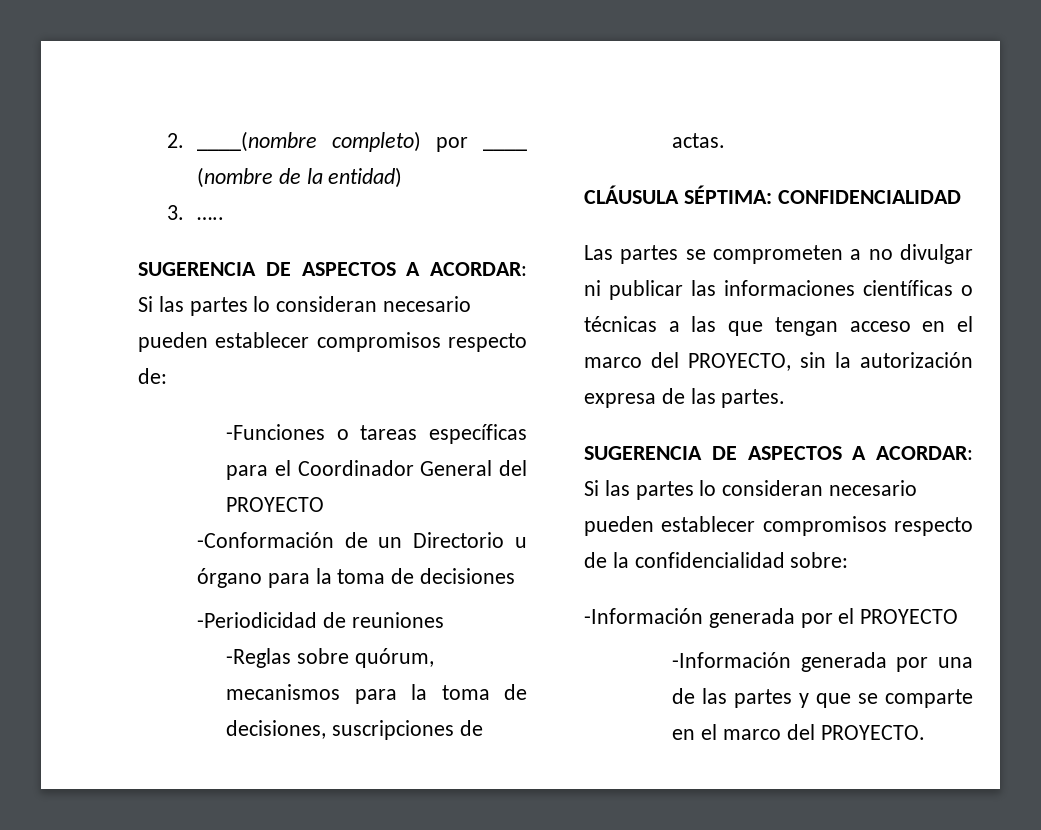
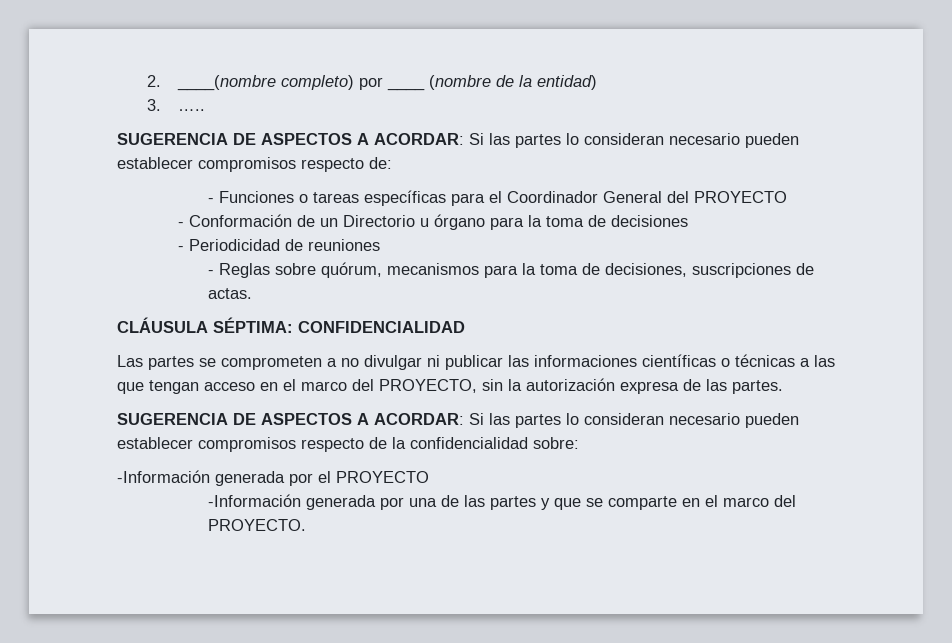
- -Funciones o tareas específicas para el Coordinador General del PROYECTO
+ - Funciones o tareas específicas para el Coordinador General del PROYECTO
- -Conformación de un Directorio u órgano para la toma de decisiones
+ - Conformación de un Directorio u órgano para la toma de decisiones
- -Periodicidad de reuniones
+ - Periodicidad de reuniones
- -Reglas sobre quórum, mecanismos para la toma de decisiones, suscripciones de actas.
+ - Reglas sobre quórum, mecanismos para la toma de decisiones, suscripciones de actas.

